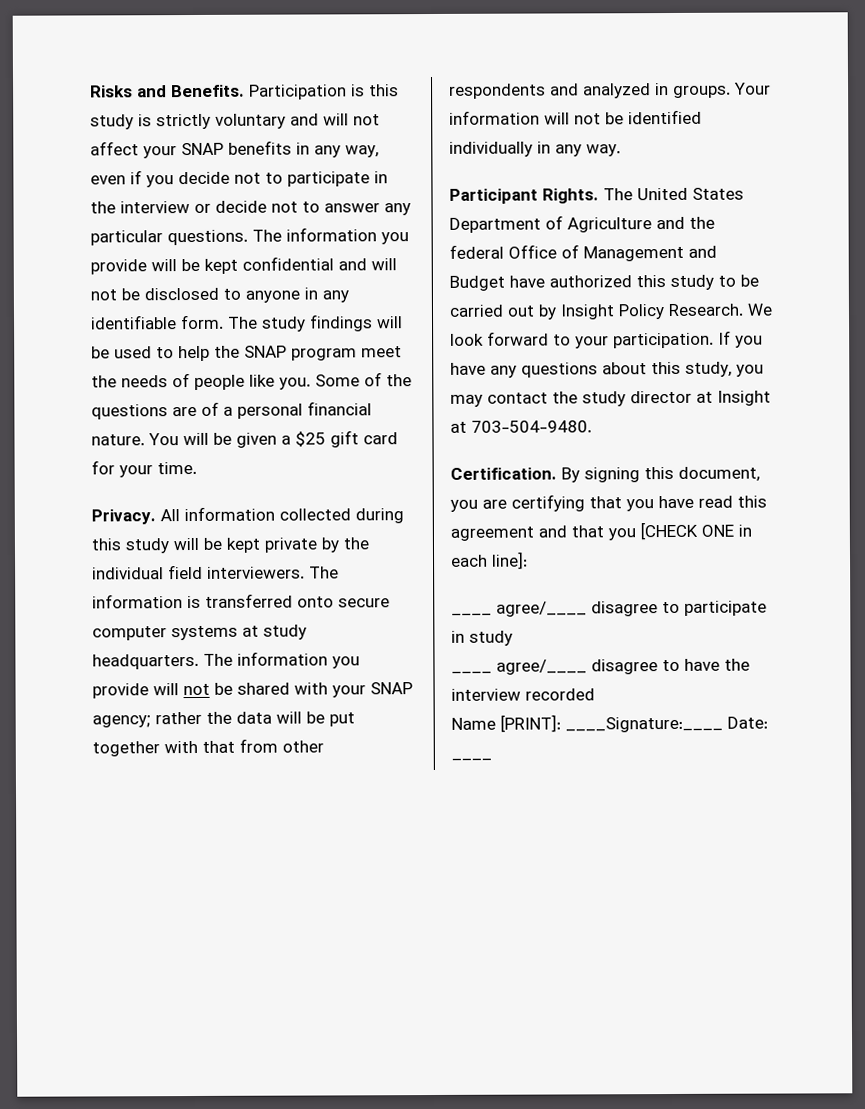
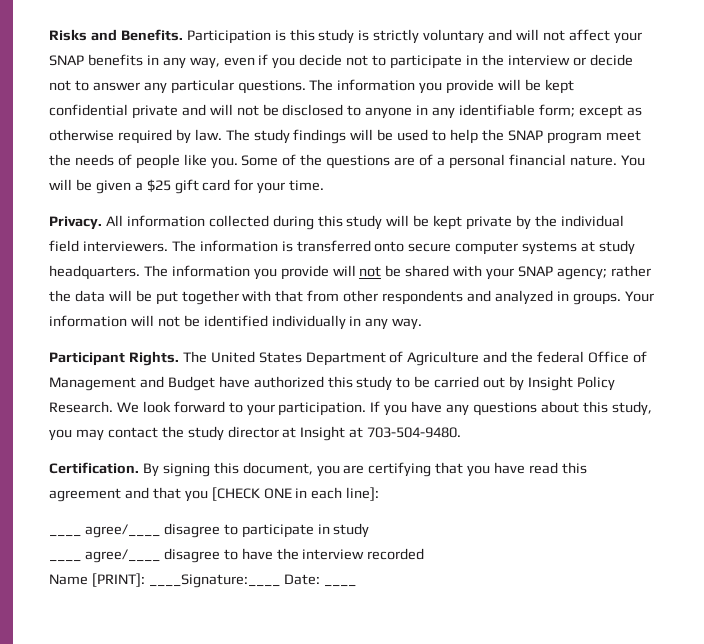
- The information you provide will be kept confidential and will not be disclosed to anyone in any identifiable form.
+ The information you provide will be kept confidential private and will not be disclosed to anyone in any identifiable form; except as otherwise required by law.

